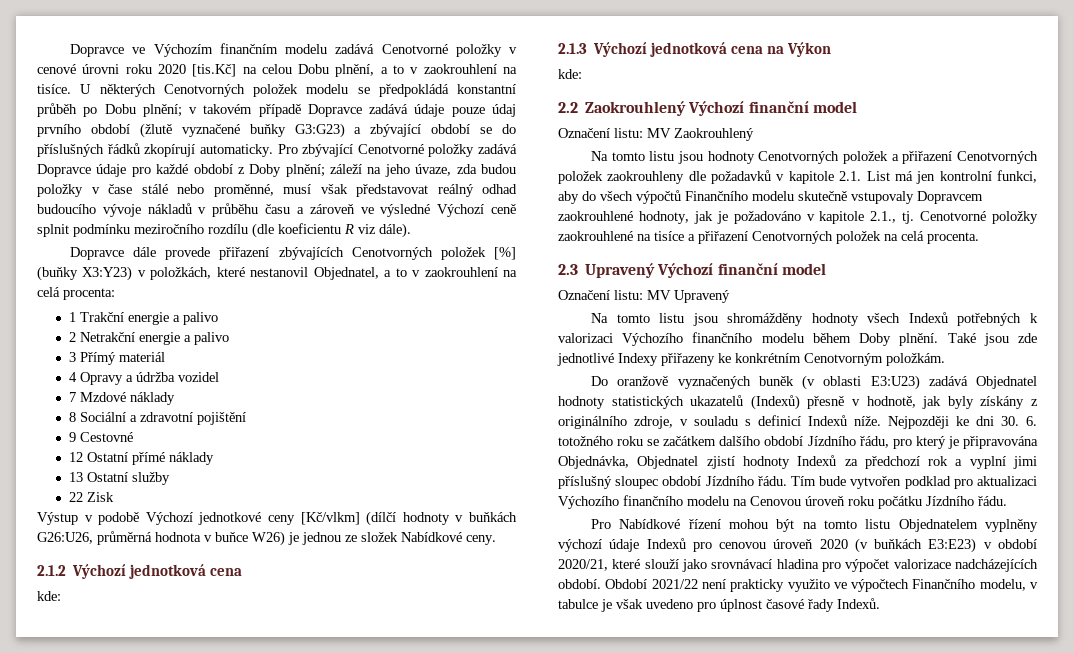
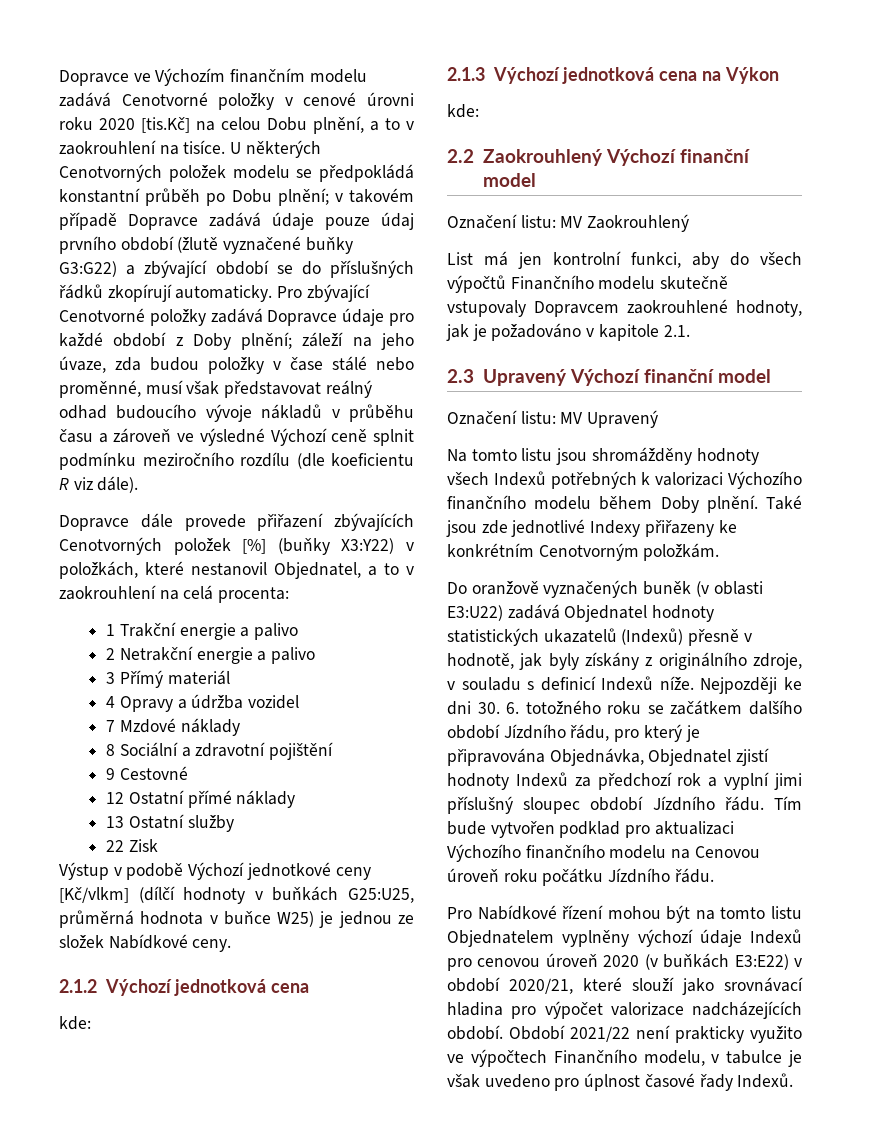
- U některých Cenotvorných položek modelu se předpokládá konstantní průběh po Dobu plnění; v takovém případě Dopravce zadává údaje pouze údaj prvního období (žlutě vyznačené buňky G3:G23) a zbývající období se do příslušných řádků zkopírují automaticky.
+ U některých Cenotvorných položek modelu se předpokládá konstantní průběh po Dobu plnění; v takovém případě Dopravce zadává údaje pouze údaj prvního období (žlutě vyznačené buňky G3:G22) a zbývající období se do příslušných řádků zkopírují automaticky.
- Dopravce dále provede přiřazení zbývajících Cenotvorných položek [%] (buňky X3:Y23) v položkách, které nestanovil Objednatel, a to v zaokrouhlení na celá procenta:
+ Dopravce dále provede přiřazení zbývajících Cenotvorných položek [%] (buňky X3:Y22) v položkách, které nestanovil Objednatel, a to v zaokrouhlení na celá procenta:
- Výstup v podobě Výchozí jednotkové ceny [Kč/vlkm] (dílčí hodnoty v buňkách G26:U26, průměrná hodnota v buňce W26) je jednou ze složek Nabídkové ceny.
+ Výstup v podobě Výchozí jednotkové ceny [Kč/vlkm] (dílčí hodnoty v buňkách G25:U25, průměrná hodnota v buňce W25) je jednou ze složek Nabídkové ceny.
- Na tomto listu jsou hodnoty Cenotvorných položek a přiřazení Cenotvorných položek zaokrouhleny dle požadavků v kapitole 2.1. List má jen kontrolní funkci, aby do všech výpočtů Finančního modelu skutečně vstupovaly Dopravcem zaokrouhlené hodnoty, jak je požadováno v kapitole 2.1., tj. Cenotvorné položky zaokrouhlené na tisíce a přiřazení Cenotvorných položek na celá procenta.
+ List má jen kontrolní funkci, aby do všech výpočtů Finančního modelu skutečně vstupovaly Dopravcem zaokrouhlené hodnoty, jak je požadováno v kapitole 2.1.
- Do oranžově vyznačených buněk (v oblasti E3:U23) zadává Objednatel hodnoty statistických ukazatelů (Indexů) přesně v hodnotě, jak byly získány z originálního zdroje, v souladu s definicí Indexů níže.
+ Do oranžově vyznačených buněk (v oblasti E3:U22) zadává Objednatel hodnoty statistických ukazatelů (Indexů) přesně v hodnotě, jak byly získány z originálního zdroje, v souladu s definicí Indexů níže.
- Pro Nabídkové řízení mohou být na tomto listu Objednatelem vyplněny výchozí údaje Indexů pro cenovou úroveň 2020 (v buňkách E3:E23) v období 2020/21, které slouží jako srovnávací hladina pro výpočet valorizace nadcházejících období.
+ Pro Nabídkové řízení mohou být na tomto listu Objednatelem vyplněny výchozí údaje Indexů pro cenovou úroveň 2020 (v buňkách E3:E22) v období 2020/21, které slouží jako srovnávací hladina pro výpočet valorizace nadcházejících období.

